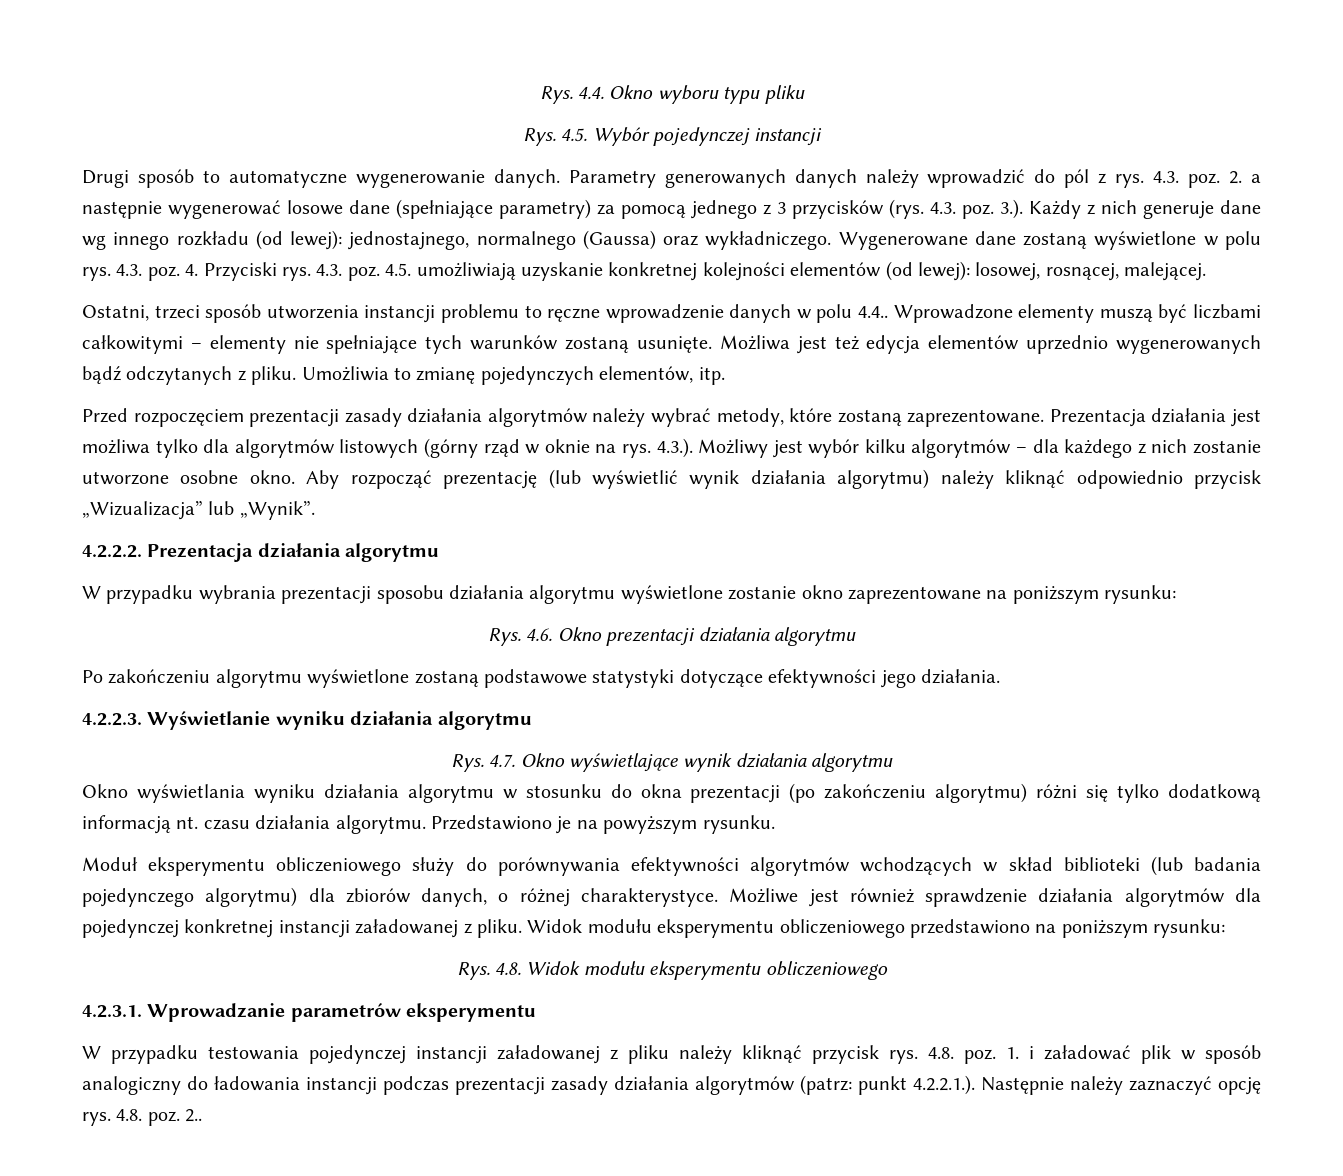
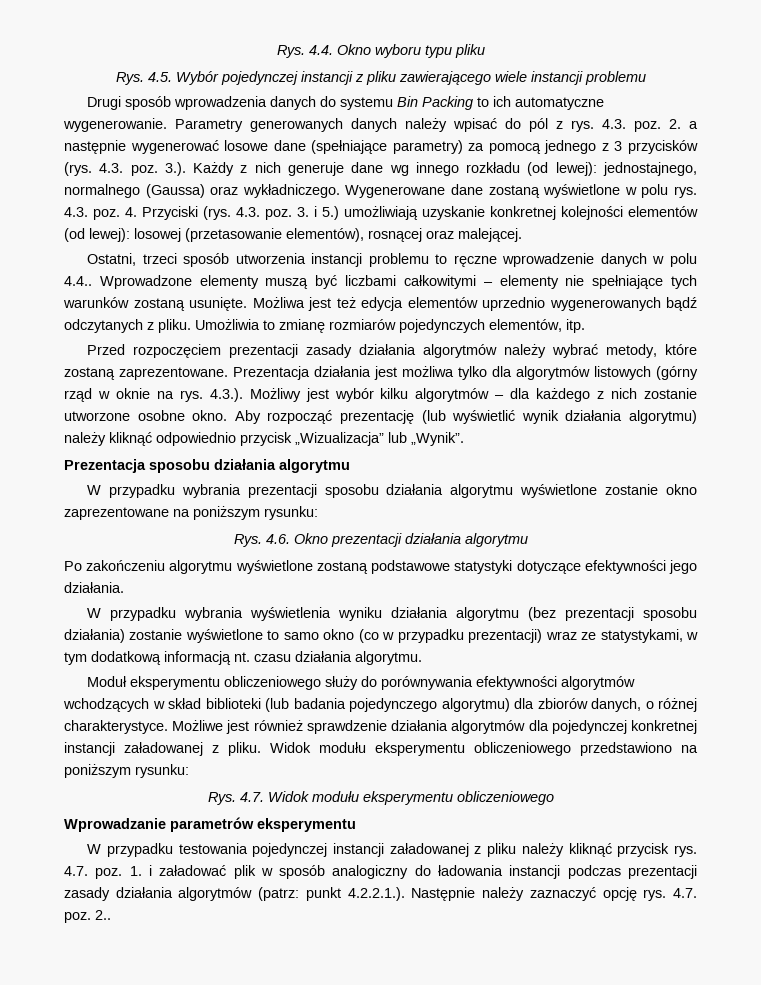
- Rys. 4.5. Wybór pojedynczej instancji
- Drugi sposób to automatyczne wygenerowanie danych.
+ Rys. 4.5. Wybór pojedynczej instancji z pliku zawierającego wiele instancji problemu
+ Drugi sposób wprowadzenia danych do systemu Bin Packing to ich automatyczne wygenerowanie.
- Parametry generowanych danych należy wprowadzić do pól z rys.
+ Parametry generowanych danych należy wpisać do pól z rys.
- 4.3. poz. 4. Przyciski rys. 4.3. poz. 4.5. umożliwiają uzyskanie konkretnej kolejności elementów (od lewej): losowej, rosnącej, malejącej.
+ 4.3. poz. 4. Przyciski (rys. 4.3. poz. 3. i 5.) umożliwiają uzyskanie konkretnej kolejności elementów (od lewej): losowej (przetasowanie elementów), rosnącej oraz malejącej.
- Umożliwia to zmianę pojedynczych elementów, itp.
+ Umożliwia to zmianę rozmiarów pojedynczych elementów, itp.
- 4.2.2.2. Prezentacja działania algorytmu
+ Prezentacja sposobu działania algorytmu
- 4.2.2.3. Wyświetlanie wyniku działania algorytmu
- Rys. 4.7. Okno wyświetlające wynik działania algorytmu
- Okno wyświetlania wyniku działania algorytmu w stosunku do okna prezentacji (po zakończeniu algorytmu) różni się tylko dodatkową informacją nt. czasu działania algorytmu. Przedstawiono je na powyższym rysunku.
+ W przypadku wybrania wyświetlenia wyniku działania algorytmu (bez prezentacji sposobu działania) zostanie wyświetlone to samo okno (co w przypadku prezentacji) wraz ze statystykami, w tym dodatkową informacją nt. czasu działania algorytmu.
- Rys. 4.8. Widok modułu eksperymentu obliczeniowego
+ Rys. 4.7. Widok modułu eksperymentu obliczeniowego
- 4.2.3.1. Wprowadzanie parametrów eksperymentu
+ Wprowadzanie parametrów eksperymentu
- 4.8. poz. 1. i załadować plik w sposób analogiczny do ładowania instancji podczas prezentacji zasady działania algorytmów (patrz: punkt 4.2.2.1.). Następnie należy zaznaczyć opcję rys.
+ 4.7. poz. 1. i załadować plik w sposób analogiczny do ładowania instancji podczas prezentacji zasady działania algorytmów (patrz: punkt 4.2.2.1.). Następnie należy zaznaczyć opcję rys.
- 4.8. poz. 2..
+ 4.7. poz. 2..

